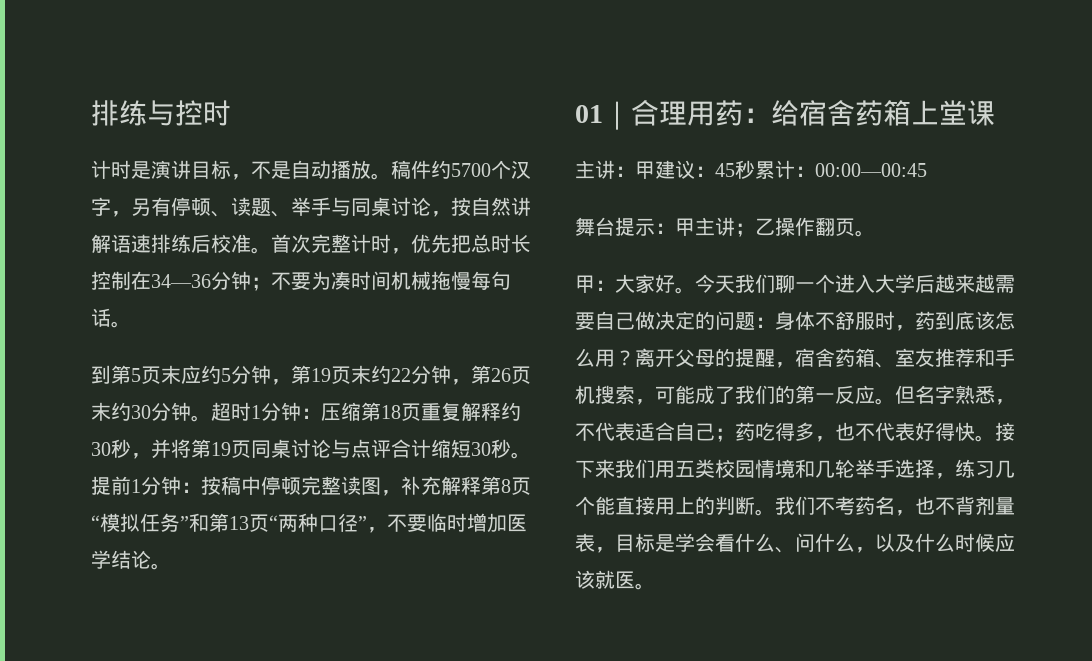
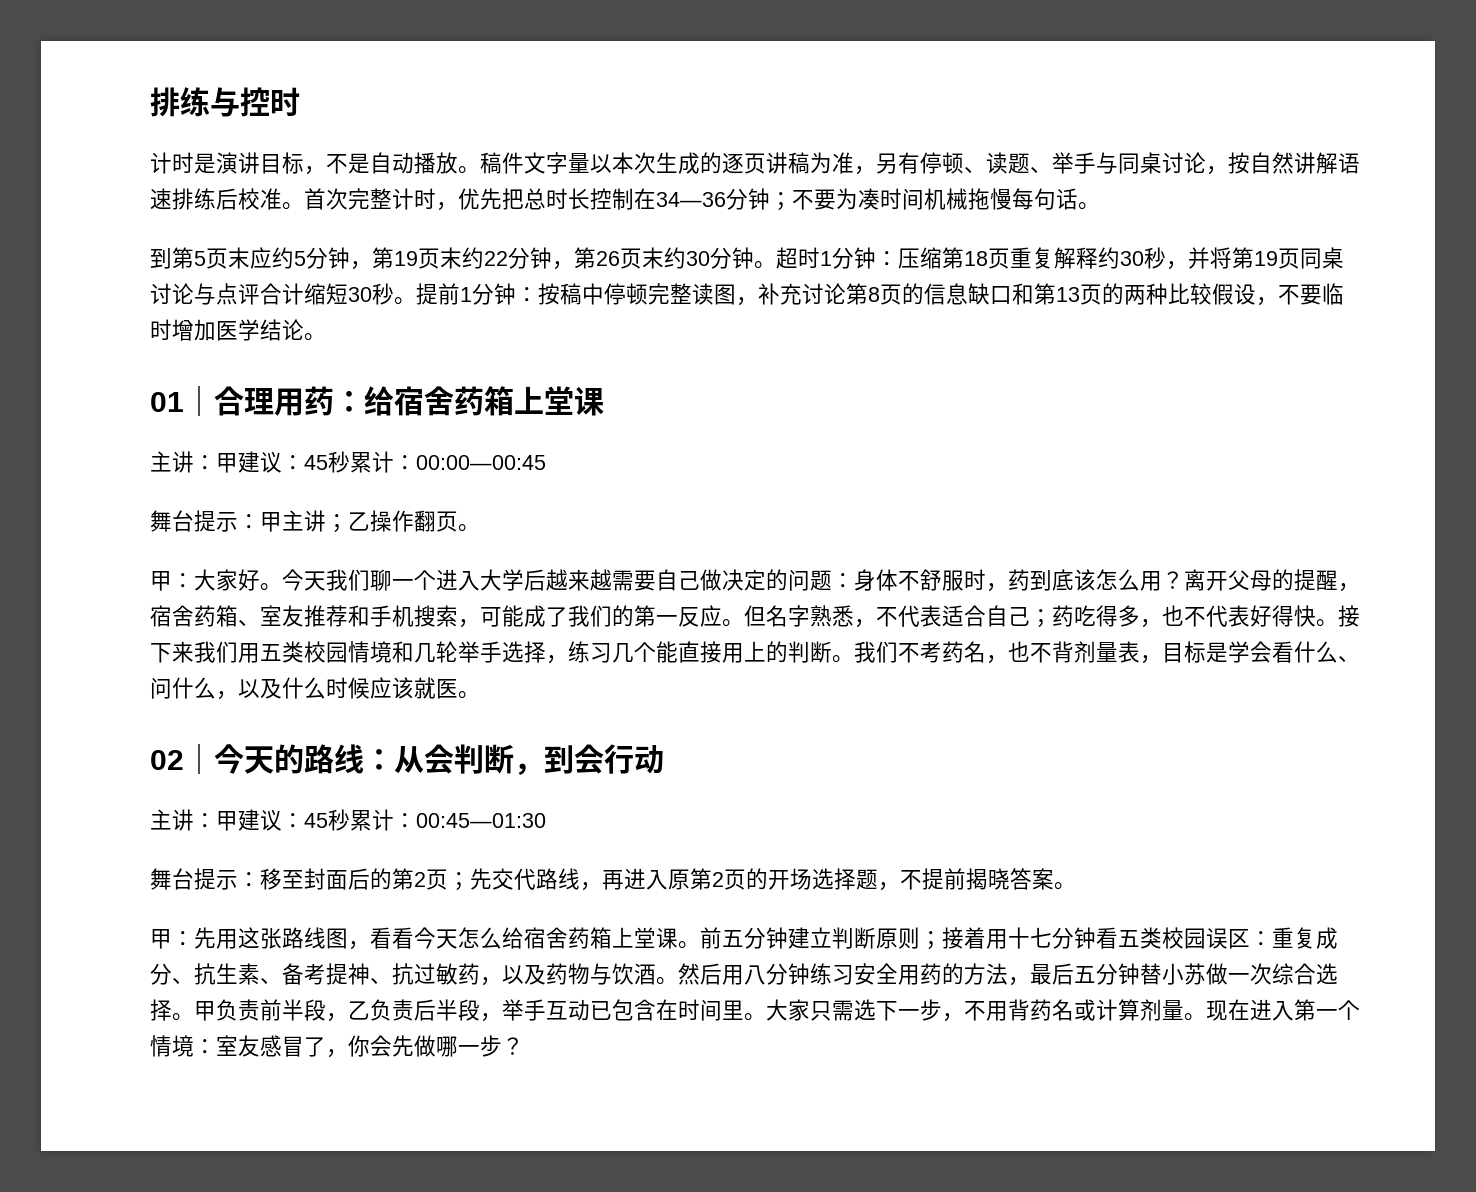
- 稿件约5700个汉字，另有停顿、读题、举手与同桌讨论，按自然讲解语速排练后校准。
+ 稿件文字量以本次生成的逐页讲稿为准，另有停顿、读题、举手与同桌讨论，按自然讲解语速排练后校准。
- 提前1分钟：按稿中停顿完整读图，补充解释第8页“模拟任务”和第13页“两种口径”，不要临时增加医学结论。
+ 提前1分钟：按稿中停顿完整读图，补充讨论第8页的信息缺口和第13页的两种比较假设，不要临时增加医学结论。
+ 02｜今天的路线：从会判断，到会行动
+ 主讲：甲建议：45秒累计：00:45—01:30
+ 舞台提示：移至封面后的第2页；先交代路线，再进入原第2页的开场选择题，不提前揭晓答案。
+ 甲：先用这张路线图，看看今天怎么给宿舍药箱上堂课。前五分钟建立判断原则；接着用十七分钟看五类校园误区：重复成分、抗生素、备考提神、抗过敏药，以及药物与饮酒。然后用八分钟练习安全用药的方法，最后五分钟替小苏做一次综合选择。甲负责前半段，乙负责后半段，举手互动已包含在时间里。大家只需选下一步，不用背药名或计算剂量。现在进入第一个情境：室友感冒了，你会先做哪一步？

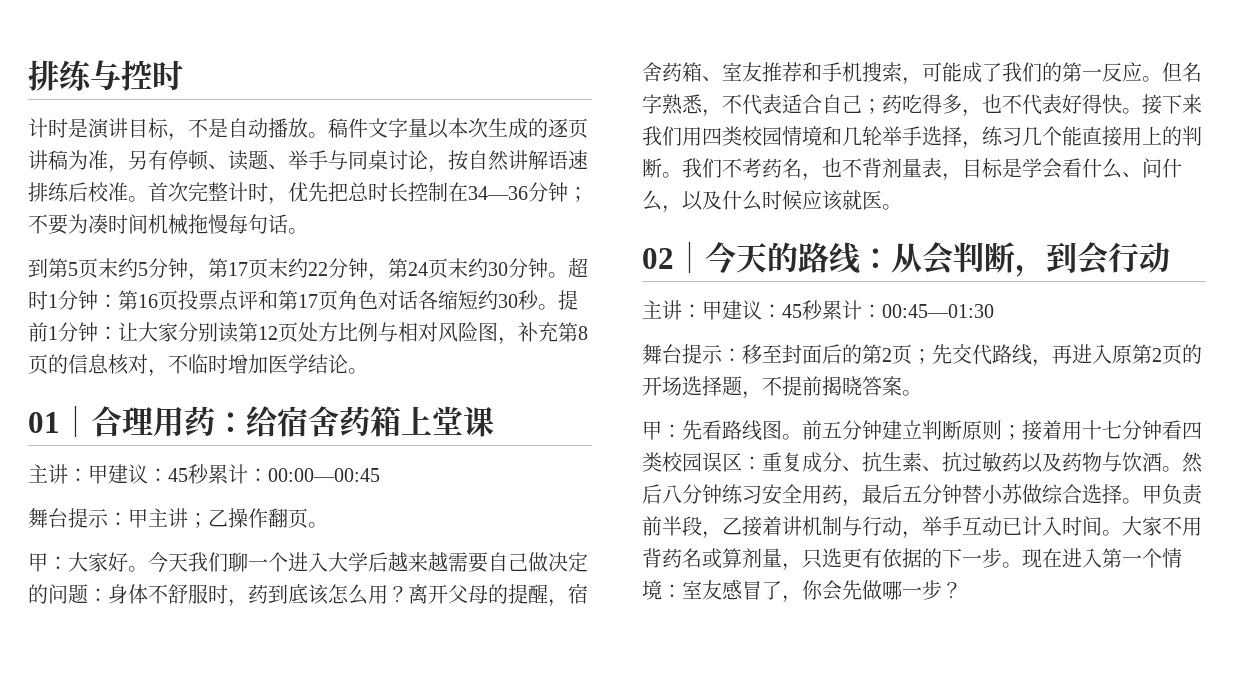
- 到第5页末应约5分钟，第19页末约22分钟，第26页末约30分钟。
+ 到第5页末约5分钟，第17页末约22分钟，第24页末约30分钟。
- 超时1分钟：压缩第18页重复解释约30秒，并将第19页同桌讨论与点评合计缩短30秒。
+ 超时1分钟：第16页投票点评和第17页角色对话各缩短约30秒。
- 提前1分钟：按稿中停顿完整读图，补充讨论第8页的信息缺口和第13页的两种比较假设，不要临时增加医学结论。
+ 提前1分钟：让大家分别读第12页处方比例与相对风险图，补充第8页的信息核对，不临时增加医学结论。
- 接下来我们用五类校园情境和几轮举手选择，练习几个能直接用上的判断。
+ 接下来我们用四类校园情境和几轮举手选择，练习几个能直接用上的判断。
- 甲：先用这张路线图，看看今天怎么给宿舍药箱上堂课。
+ 甲：先看路线图。
- 前五分钟建立判断原则；接着用十七分钟看五类校园误区：重复成分、抗生素、备考提神、抗过敏药，以及药物与饮酒。
+ 前五分钟建立判断原则；接着用十七分钟看四类校园误区：重复成分、抗生素、抗过敏药以及药物与饮酒。
- 然后用八分钟练习安全用药的方法，最后五分钟替小苏做一次综合选择。
+ 然后八分钟练习安全用药，最后五分钟替小苏做综合选择。
- 甲负责前半段，乙负责后半段，举手互动已包含在时间里。大家只需选下一步，不用背药名或计算剂量。
+ 甲负责前半段，乙接着讲机制与行动，举手互动已计入时间。大家不用背药名或算剂量，只选更有依据的下一步。

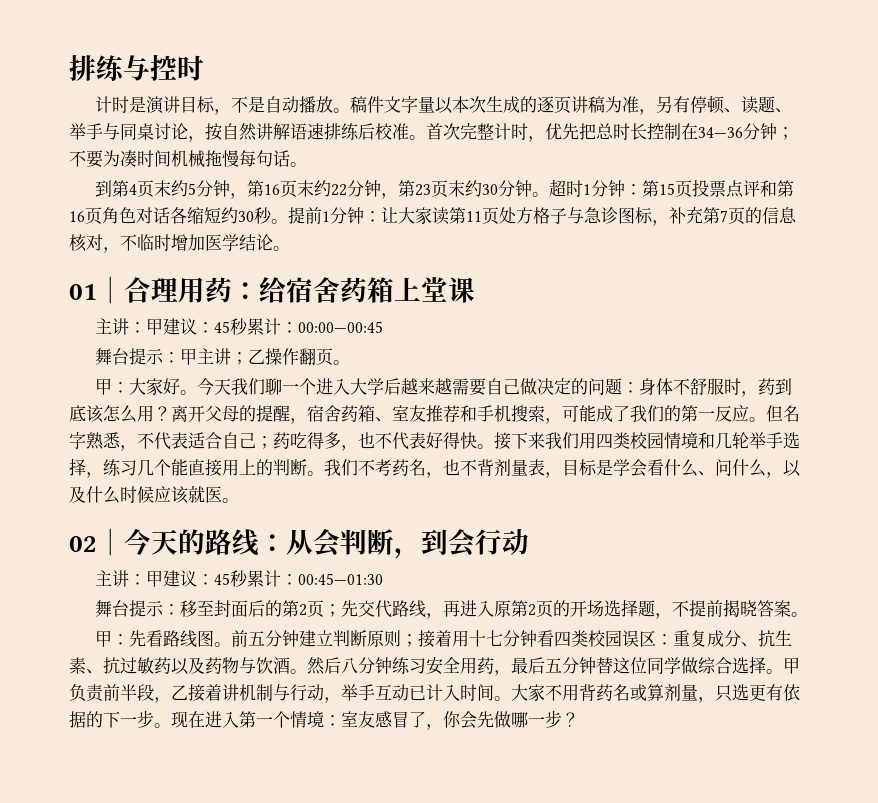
- 到第5页末约5分钟，第17页末约22分钟，第24页末约30分钟。
+ 到第4页末约5分钟，第16页末约22分钟，第23页末约30分钟。
- 超时1分钟：第16页投票点评和第17页角色对话各缩短约30秒。
+ 超时1分钟：第15页投票点评和第16页角色对话各缩短约30秒。
- 提前1分钟：让大家分别读第12页处方比例与相对风险图，补充第8页的信息核对，不临时增加医学结论。
+ 提前1分钟：让大家读第11页处方格子与急诊图标，补充第7页的信息核对，不临时增加医学结论。
- 然后八分钟练习安全用药，最后五分钟替小苏做综合选择。
+ 然后八分钟练习安全用药，最后五分钟替这位同学做综合选择。

